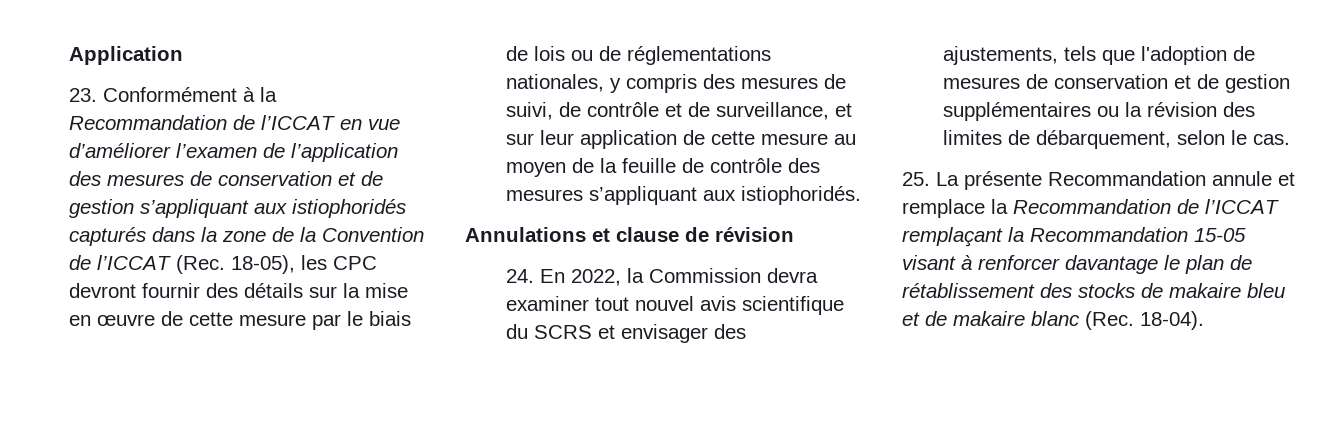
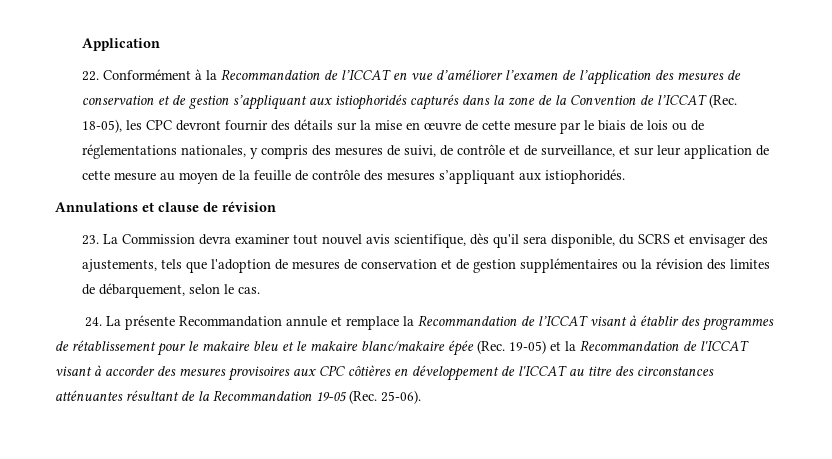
- 23. Conformément à la Recommandation de l’ICCAT en vue d’améliorer l’examen de l’application des mesures de conservation et de gestion s’appliquant aux istiophoridés capturés dans la zone de la Convention de l’ICCAT (Rec. 18-05), les CPC devront fournir des détails sur la mise en œuvre de cette mesure par le biais de lois ou de réglementations nationales, y compris des mesures de suivi, de contrôle et de surveillance, et sur leur application de cette mesure au moyen de la feuille de contrôle des mesures s’appliquant aux istiophoridés.
+ 22. Conformément à la Recommandation de l’ICCAT en vue d’améliorer l’examen de l’application des mesures de conservation et de gestion s’appliquant aux istiophoridés capturés dans la zone de la Convention de l’ICCAT (Rec. 18-05), les CPC devront fournir des détails sur la mise en œuvre de cette mesure par le biais de lois ou de réglementations nationales, y compris des mesures de suivi, de contrôle et de surveillance, et sur leur application de cette mesure au moyen de la feuille de contrôle des mesures s’appliquant aux istiophoridés.
- 24. En 2022, la Commission devra examiner tout nouvel avis scientifique du SCRS et envisager des ajustements, tels que l'adoption de mesures de conservation et de gestion supplémentaires ou la révision des limites de débarquement, selon le cas.
+ 23. La Commission devra examiner tout nouvel avis scientifique, dès qu'il sera disponible, du SCRS et envisager des ajustements, tels que l'adoption de mesures de conservation et de gestion supplémentaires ou la révision des limites de débarquement, selon le cas.
- 25. La présente Recommandation annule et remplace la Recommandation de l’ICCAT remplaçant la Recommandation 15-05 visant à renforcer davantage le plan de rétablissement des stocks de makaire bleu et de makaire blanc (Rec. 18-04).
+ 24. La présente Recommandation annule et remplace la Recommandation de l’ICCAT visant à établir des programmes de rétablissement pour le makaire bleu et le makaire blanc/makaire épée (Rec. 19-05) et la Recommandation de l'ICCAT visant à accorder des mesures provisoires aux CPC côtières en développement de l'ICCAT au titre des circonstances atténuantes résultant de la Recommandation 19-05 (Rec. 25-06).

